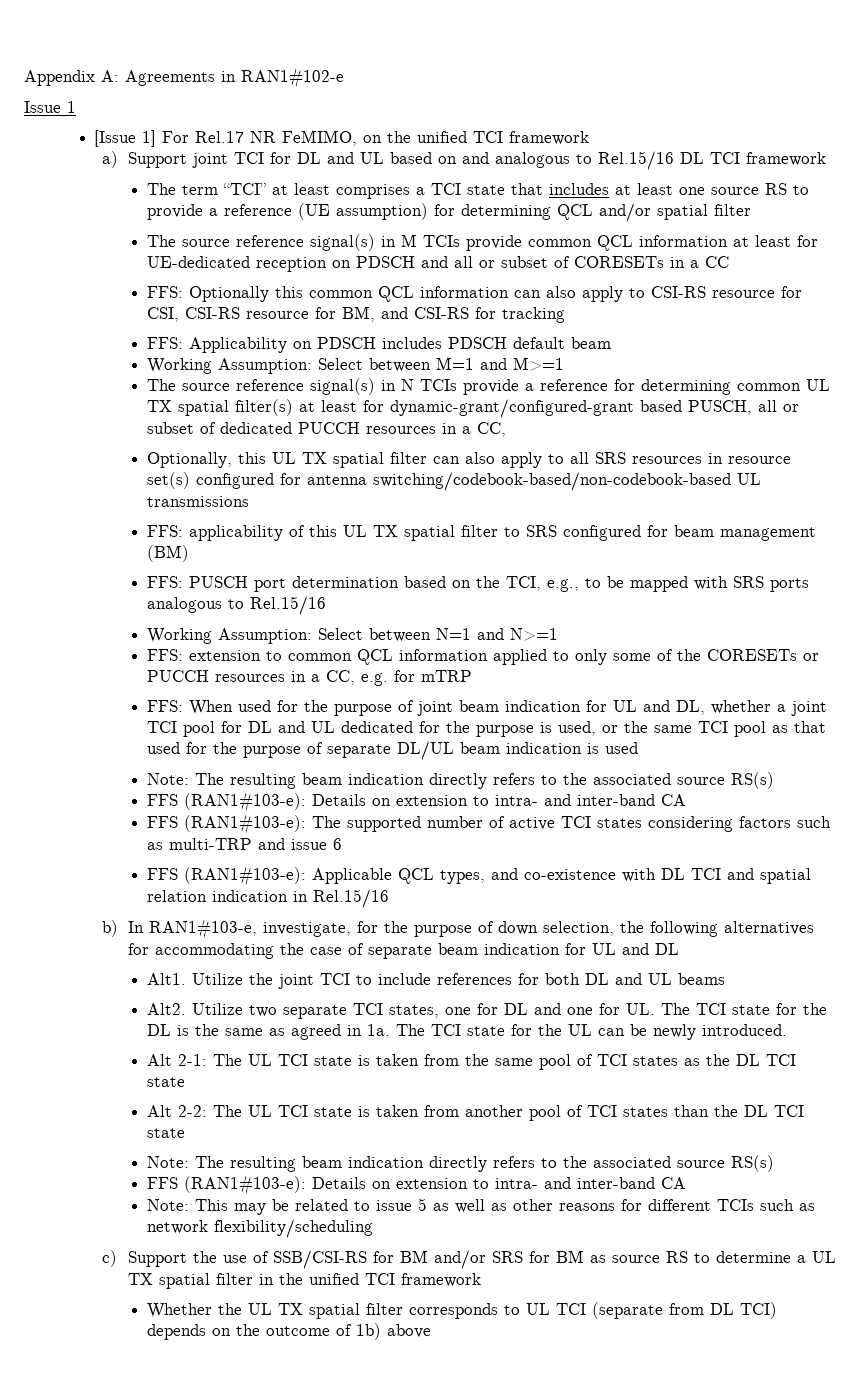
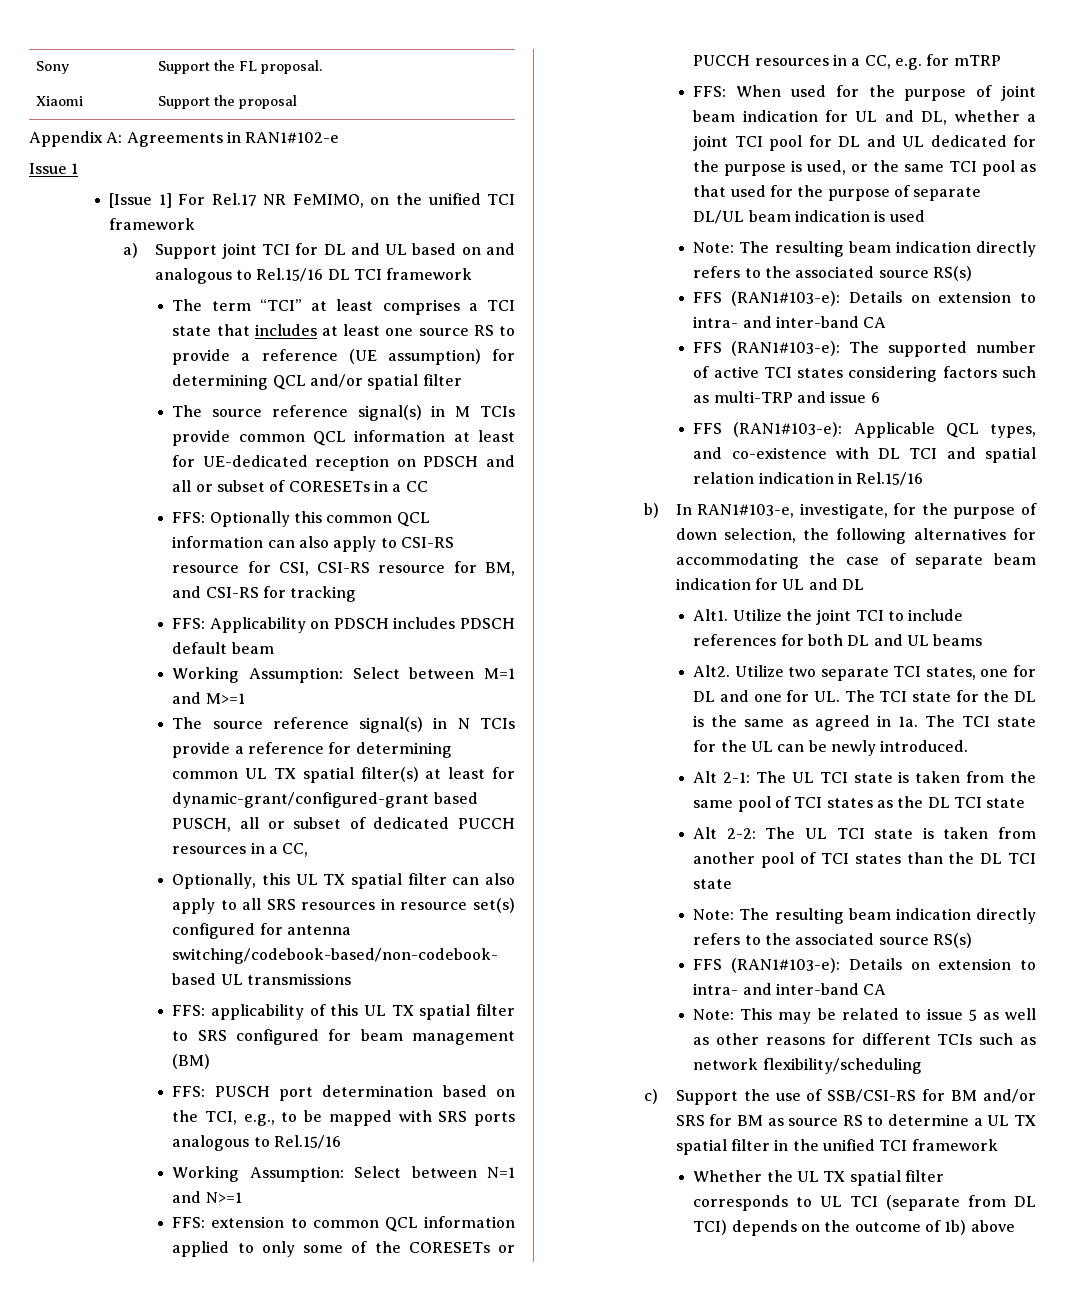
+ Sony | Support the FL proposal.
+ Xiaomi | Support the proposal

